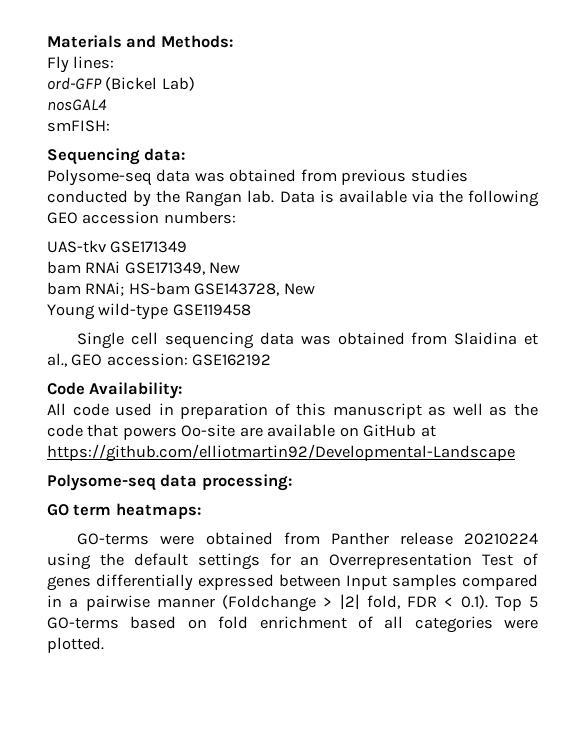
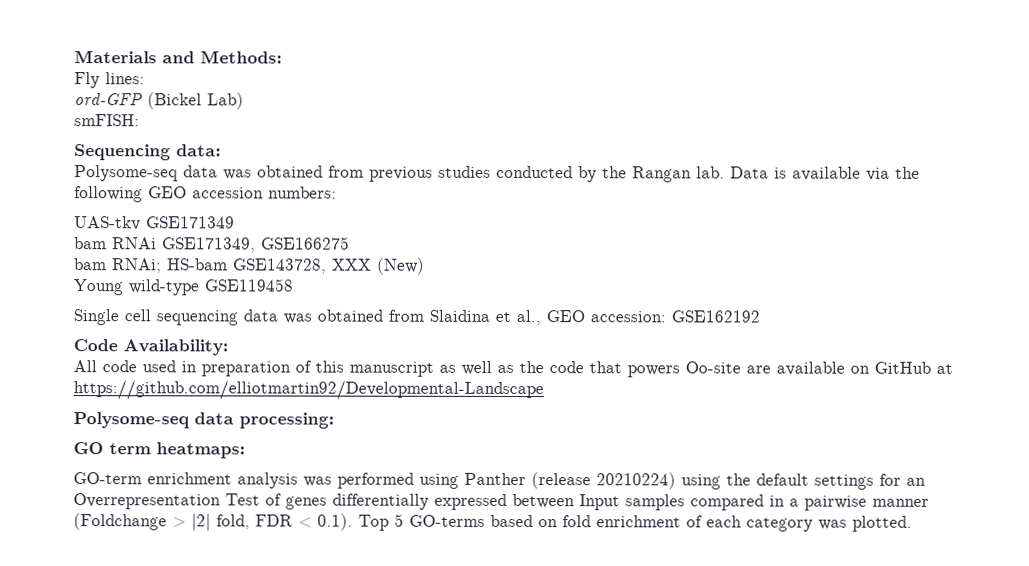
- nosGAL4
- bam RNAi GSE171349, New
+ bam RNAi GSE171349, GSE166275
- bam RNAi; HS-bam GSE143728, New
+ bam RNAi; HS-bam GSE143728, XXX (New)
- GO-terms were obtained from Panther release 20210224 using the default settings for an Overrepresentation Test of genes differentially expressed between Input samples compared in a pairwise manner (Foldchange > |2| fold, FDR < 0.1). Top 5 GO-terms based on fold enrichment of all categories were plotted.
+ GO-term enrichment analysis was performed using Panther (release 20210224) using the default settings for an Overrepresentation Test of genes differentially expressed between Input samples compared in a pairwise manner (Foldchange > |2| fold, FDR < 0.1). Top 5 GO-terms based on fold enrichment of each category was plotted.

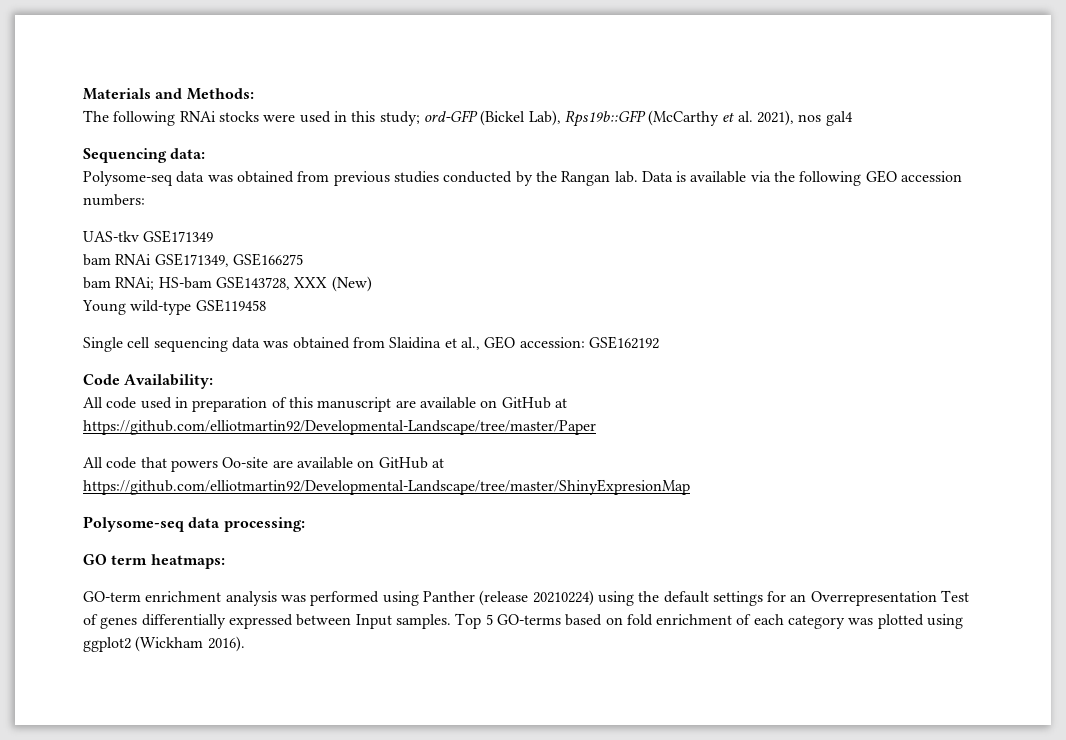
- Fly lines:
- ord-GFP (Bickel Lab)
- smFISH:
+ The following RNAi stocks were used in this study; ord-GFP (Bickel Lab), Rps19b::GFP (McCarthy et al. 2021), nos gal4
- All code used in preparation of this manuscript as well as the code that powers Oo-site are available on GitHub at https://github.com/elliotmartin92/Developmental-Landscape
+ All code used in preparation of this manuscript are available on GitHub at https://github.com/elliotmartin92/Developmental-Landscape/tree/master/Paper
+ All code that powers Oo-site are available on GitHub at https://github.com/elliotmartin92/Developmental-Landscape/tree/master/ShinyExpresionMap
- GO-term enrichment analysis was performed using Panther (release 20210224) using the default settings for an Overrepresentation Test of genes differentially expressed between Input samples compared in a pairwise manner (Foldchange > |2| fold, FDR < 0.1). Top 5 GO-terms based on fold enrichment of each category was plotted.
+ GO-term enrichment analysis was performed using Panther (release 20210224) using the default settings for an Overrepresentation Test of genes differentially expressed between Input samples. Top 5 GO-terms based on fold enrichment of each category was plotted using ggplot2 (Wickham 2016).

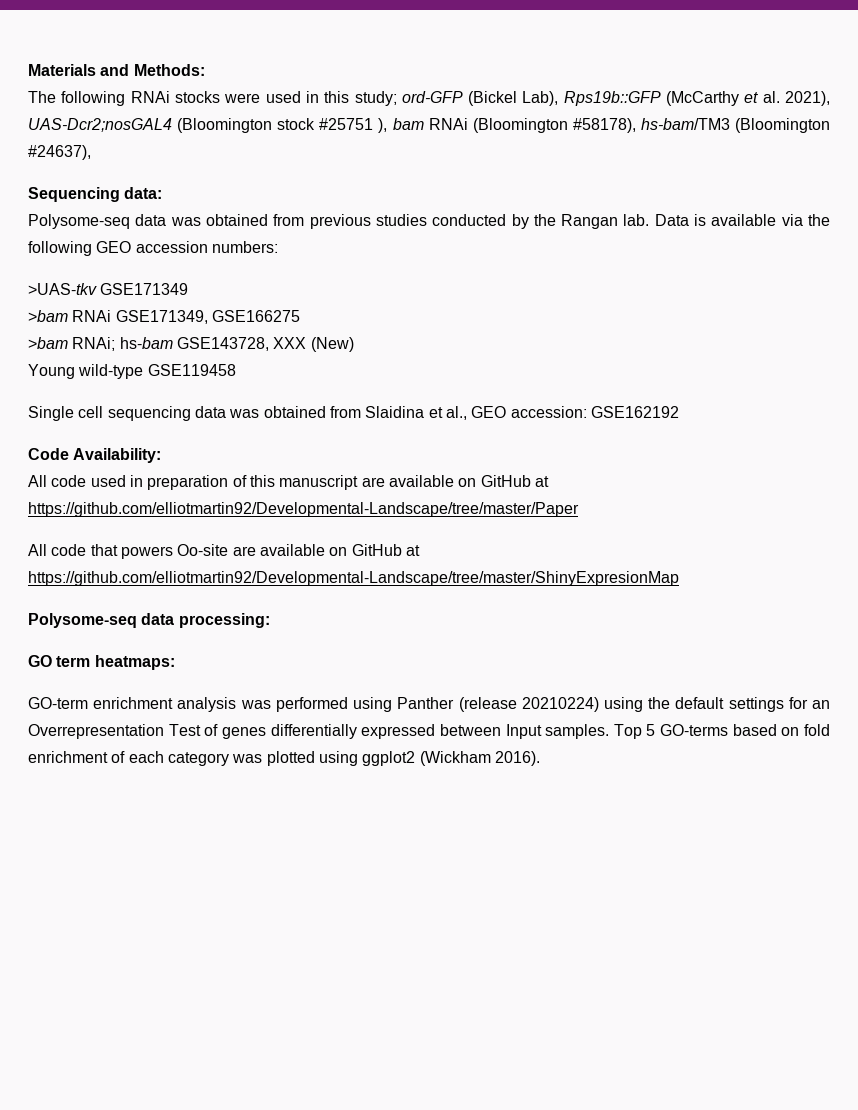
- The following RNAi stocks were used in this study; ord-GFP (Bickel Lab), Rps19b::GFP (McCarthy et al. 2021), nos gal4
+ The following RNAi stocks were used in this study; ord-GFP (Bickel Lab), Rps19b::GFP (McCarthy et al. 2021), UAS-Dcr2;nosGAL4 (Bloomington stock #25751 ), bam RNAi (Bloomington #58178), hs-bam/TM3 (Bloomington #24637),
- UAS-tkv GSE171349
+ >UAS-tkv GSE171349
- bam RNAi GSE171349, GSE166275
+ >bam RNAi GSE171349, GSE166275
- bam RNAi; HS-bam GSE143728, XXX (New)
+ >bam RNAi; hs-bam GSE143728, XXX (New)

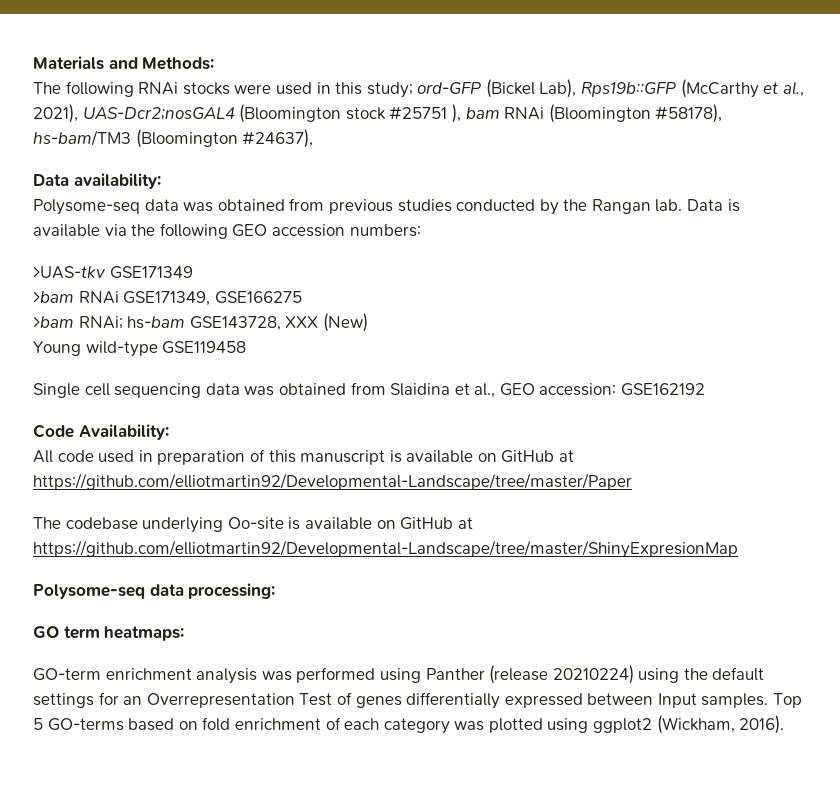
- The following RNAi stocks were used in this study; ord-GFP (Bickel Lab), Rps19b::GFP (McCarthy et al. 2021), UAS-Dcr2;nosGAL4 (Bloomington stock #25751 ), bam RNAi (Bloomington #58178), hs-bam/TM3 (Bloomington #24637),
+ The following RNAi stocks were used in this study; ord-GFP (Bickel Lab), Rps19b::GFP (McCarthy et al., 2021), UAS-Dcr2;nosGAL4 (Bloomington stock #25751 ), bam RNAi (Bloomington #58178), hs-bam/TM3 (Bloomington #24637),
- Sequencing data:
+ Data availability:
- All code used in preparation of this manuscript are available on GitHub at https://github.com/elliotmartin92/Developmental-Landscape/tree/master/Paper
+ All code used in preparation of this manuscript is available on GitHub at https://github.com/elliotmartin92/Developmental-Landscape/tree/master/Paper
- All code that powers Oo-site are available on GitHub at https://github.com/elliotmartin92/Developmental-Landscape/tree/master/ShinyExpresionMap
+ The codebase underlying Oo-site is available on GitHub at https://github.com/elliotmartin92/Developmental-Landscape/tree/master/ShinyExpresionMap
- Top 5 GO-terms based on fold enrichment of each category was plotted using ggplot2 (Wickham 2016).
+ Top 5 GO-terms based on fold enrichment of each category was plotted using ggplot2 (Wickham, 2016).

